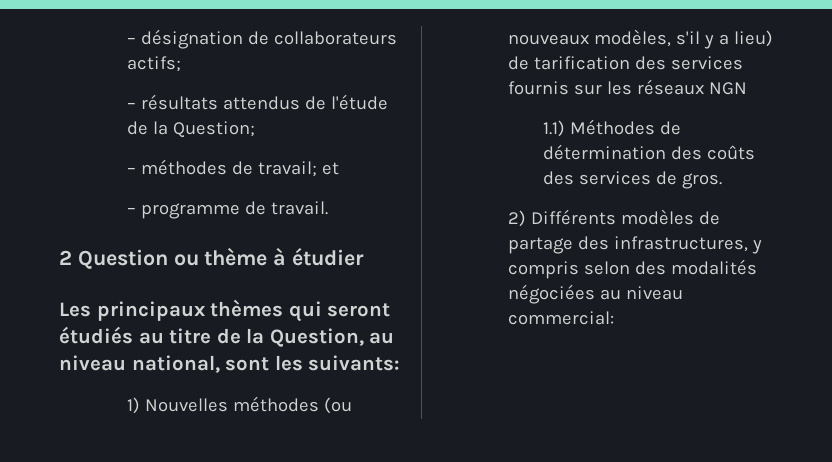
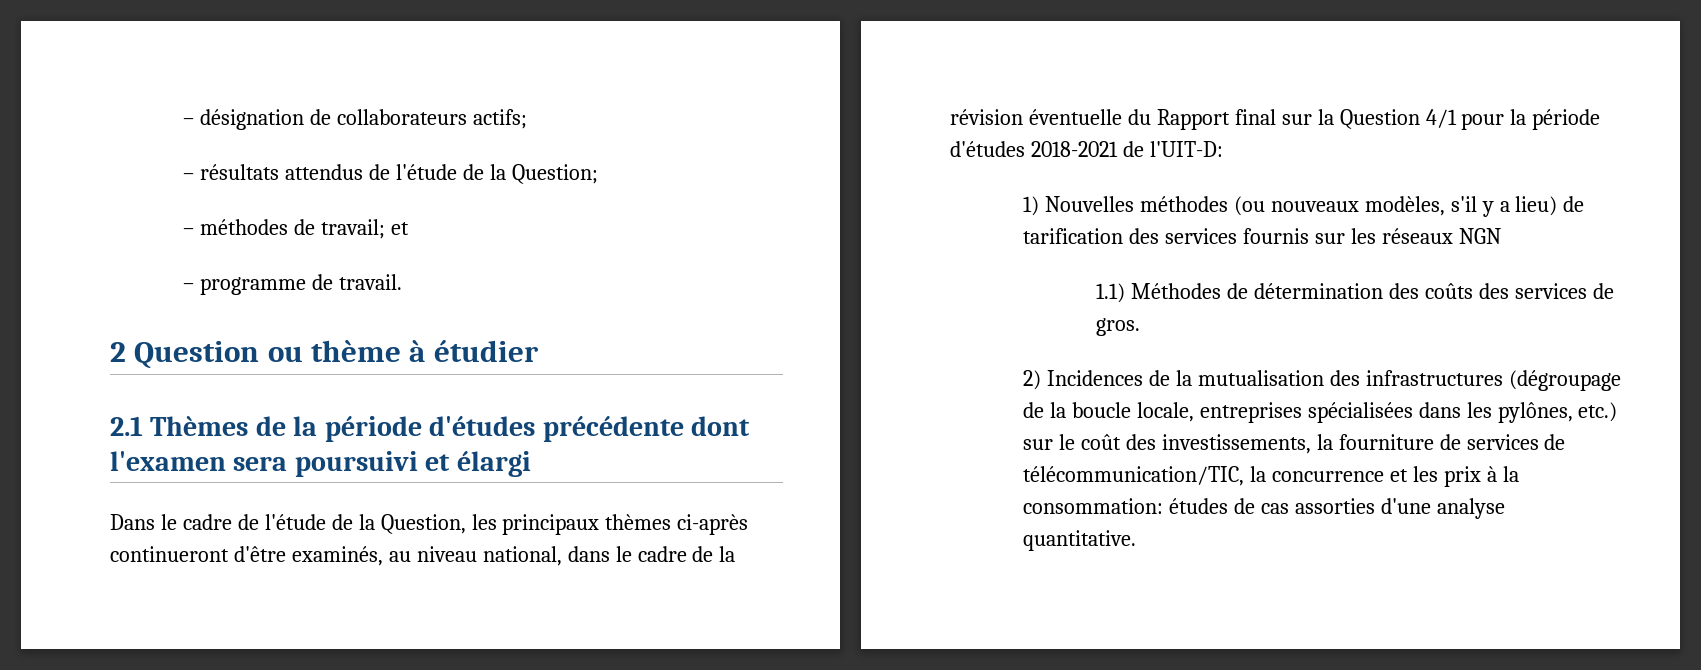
- Les principaux thèmes qui seront étudiés au titre de la Question, au niveau national, sont les suivants:
+ 2.1 Thèmes de la période d'études précédente dont l'examen sera poursuivi et élargi
+ Dans le cadre de l'étude de la Question, les principaux thèmes ci-après continueront d'être examinés, au niveau national, dans le cadre de la révision éventuelle du Rapport final sur la Question 4/1 pour la période d'études 2018-2021 de l'UIT-D:
- 2) Différents modèles de partage des infrastructures, y compris selon des modalités négociées au niveau commercial:
+ 2) Incidences de la mutualisation des infrastructures (dégroupage de la boucle locale, entreprises spécialisées dans les pylônes, etc.) sur le coût des investissements, la fourniture de services de télécommunication/TIC, la concurrence et les prix à la consommation: études de cas assorties d'une analyse quantitative.

